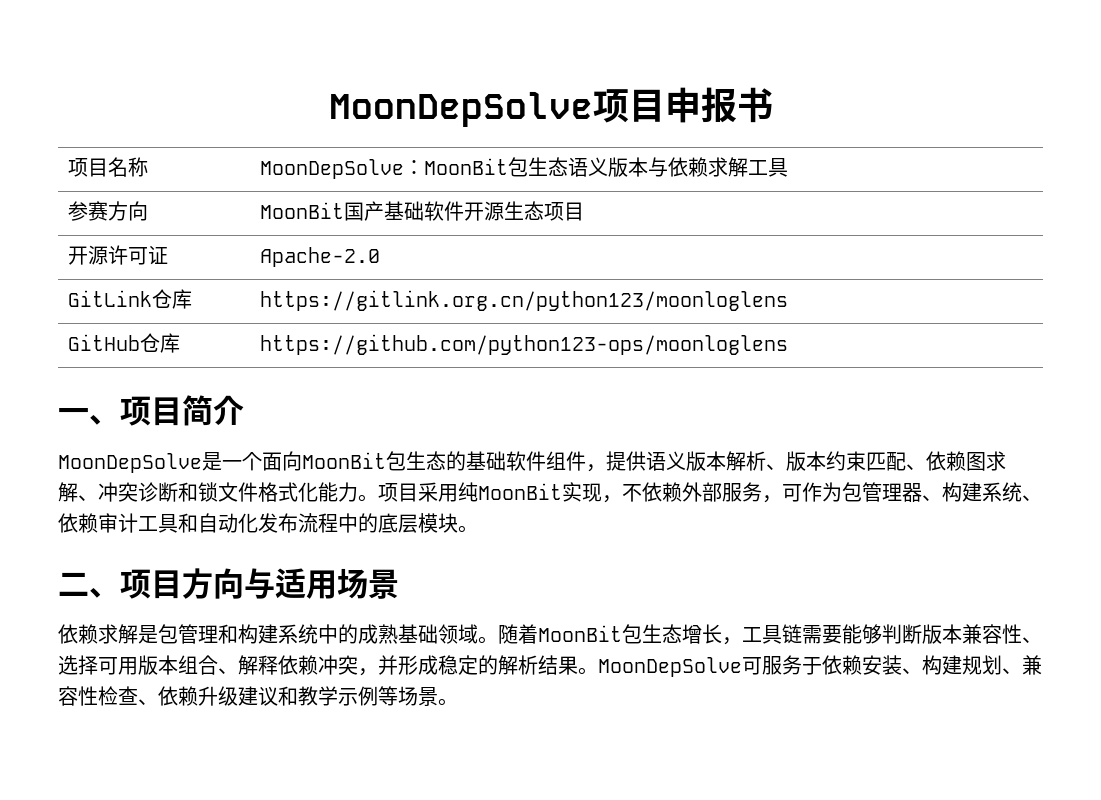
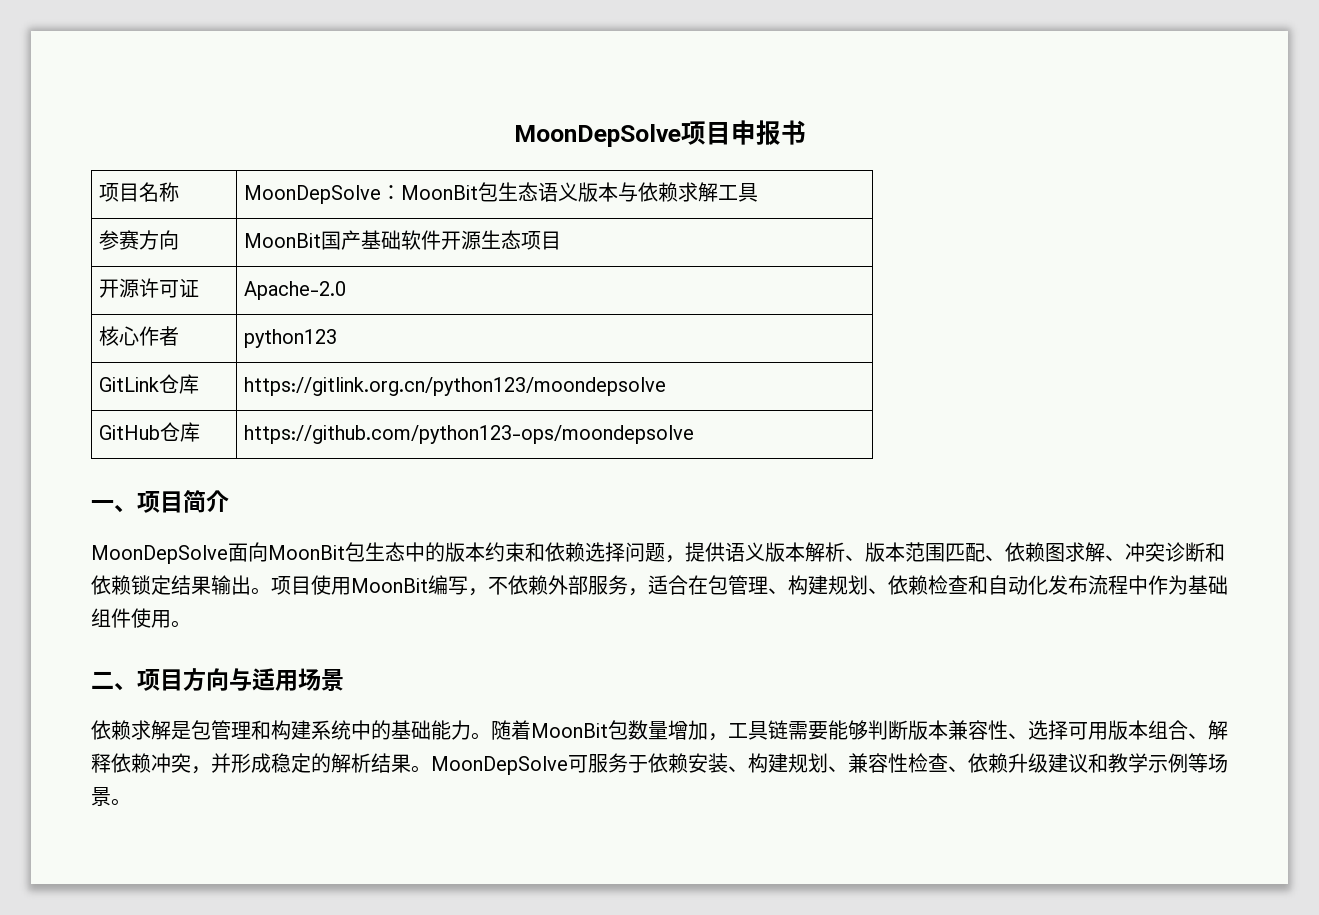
+ 核心作者 | python123
- GitLink仓库 | https://gitlink.org.cn/python123/moonloglens
+ GitLink仓库 | https://gitlink.org.cn/python123/moondepsolve
- GitHub仓库 | https://github.com/python123-ops/moonloglens
+ GitHub仓库 | https://github.com/python123-ops/moondepsolve
- MoonDepSolve是一个面向MoonBit包生态的基础软件组件，提供语义版本解析、版本约束匹配、依赖图求解、冲突诊断和锁文件格式化能力。项目采用纯MoonBit实现，不依赖外部服务，可作为包管理器、构建系统、依赖审计工具和自动化发布流程中的底层模块。
+ MoonDepSolve面向MoonBit包生态中的版本约束和依赖选择问题，提供语义版本解析、版本范围匹配、依赖图求解、冲突诊断和依赖锁定结果输出。项目使用MoonBit编写，不依赖外部服务，适合在包管理、构建规划、依赖检查和自动化发布流程中作为基础组件使用。
- 依赖求解是包管理和构建系统中的成熟基础领域。
+ 依赖求解是包管理和构建系统中的基础能力。
- 随着MoonBit包生态增长，工具链需要能够判断版本兼容性、选择可用版本组合、解释依赖冲突，并形成稳定的解析结果。
+ 随着MoonBit包数量增加，工具链需要能够判断版本兼容性、选择可用版本组合、解释依赖冲突，并形成稳定的解析结果。

